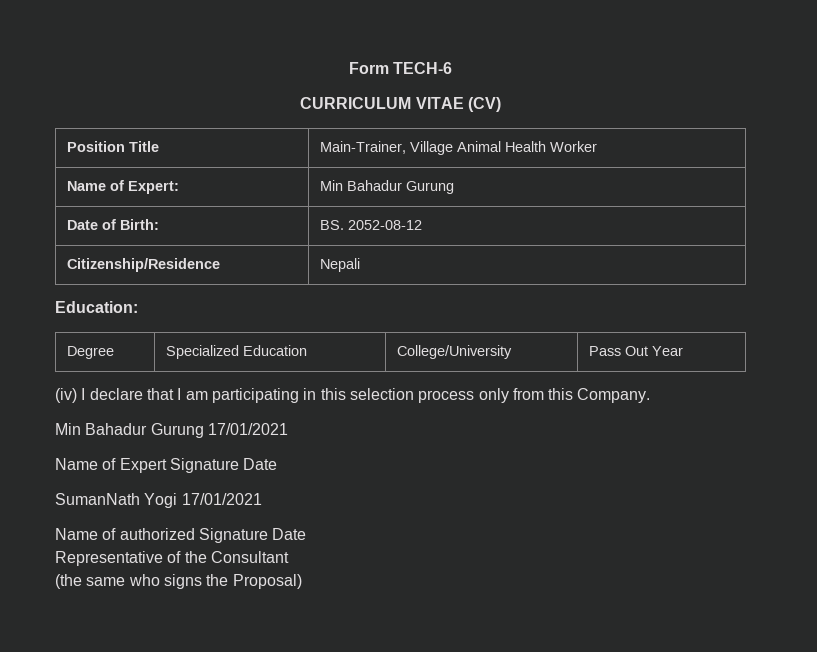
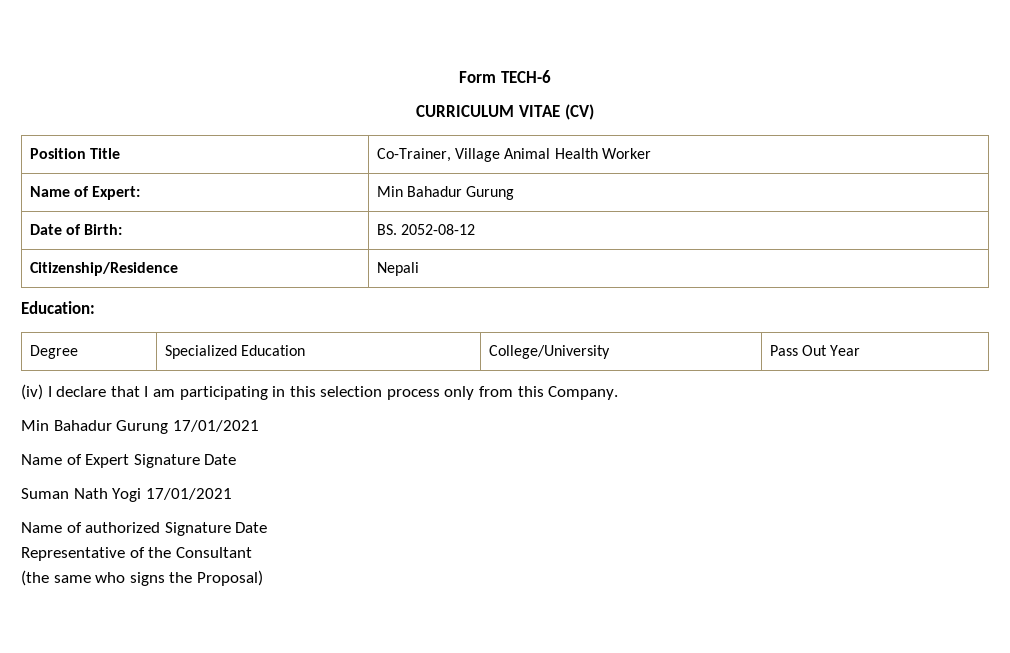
- Position Title | Main-Trainer, Village Animal Health Worker
+ Position Title | Co-Trainer, Village Animal Health Worker
- SumanNath Yogi 17/01/2021
+ Suman Nath Yogi 17/01/2021

